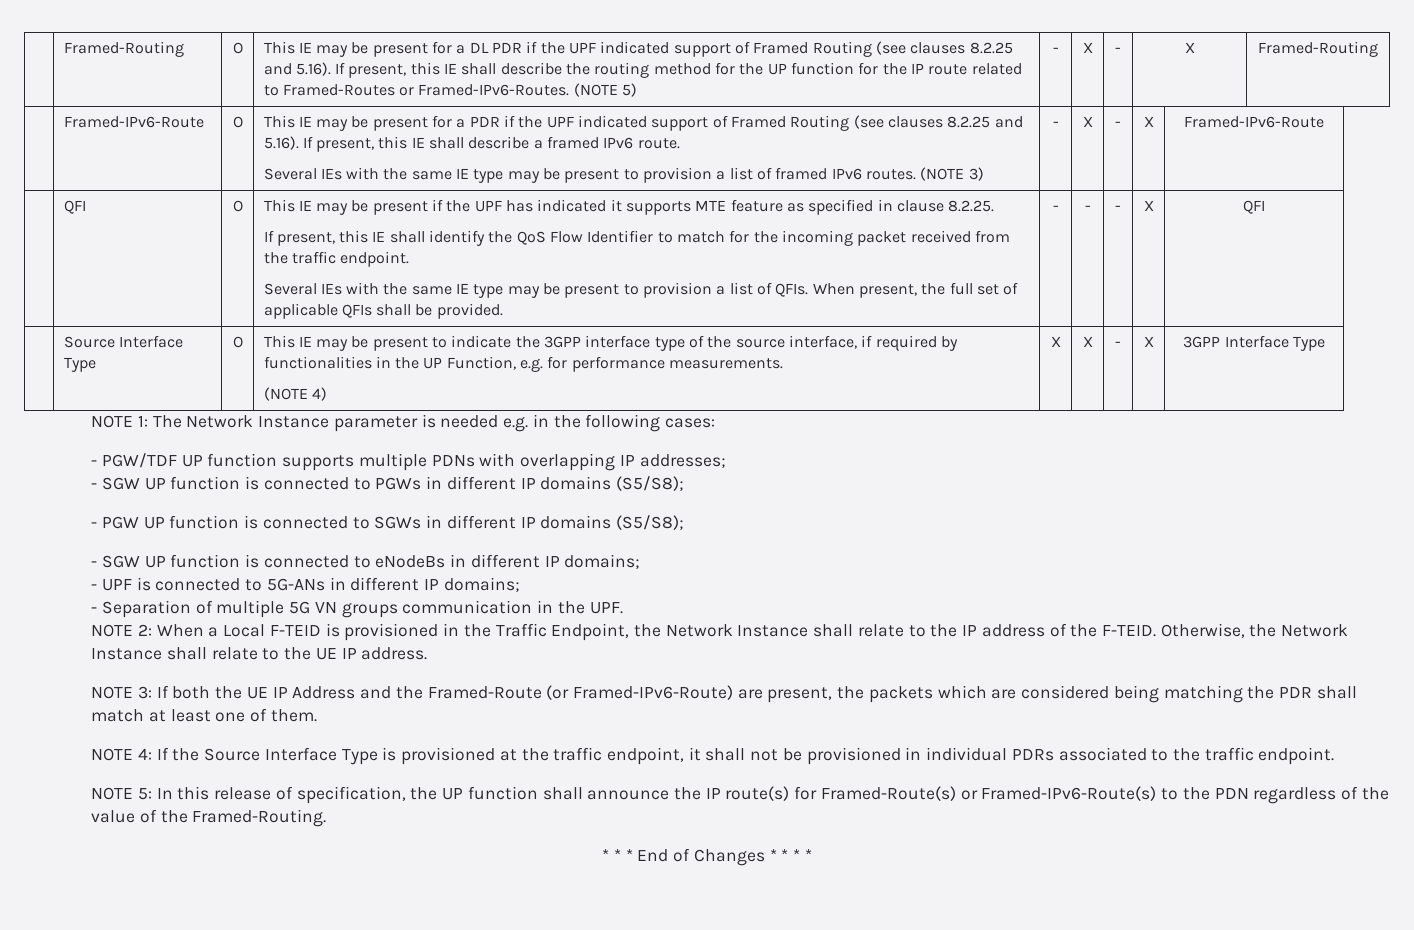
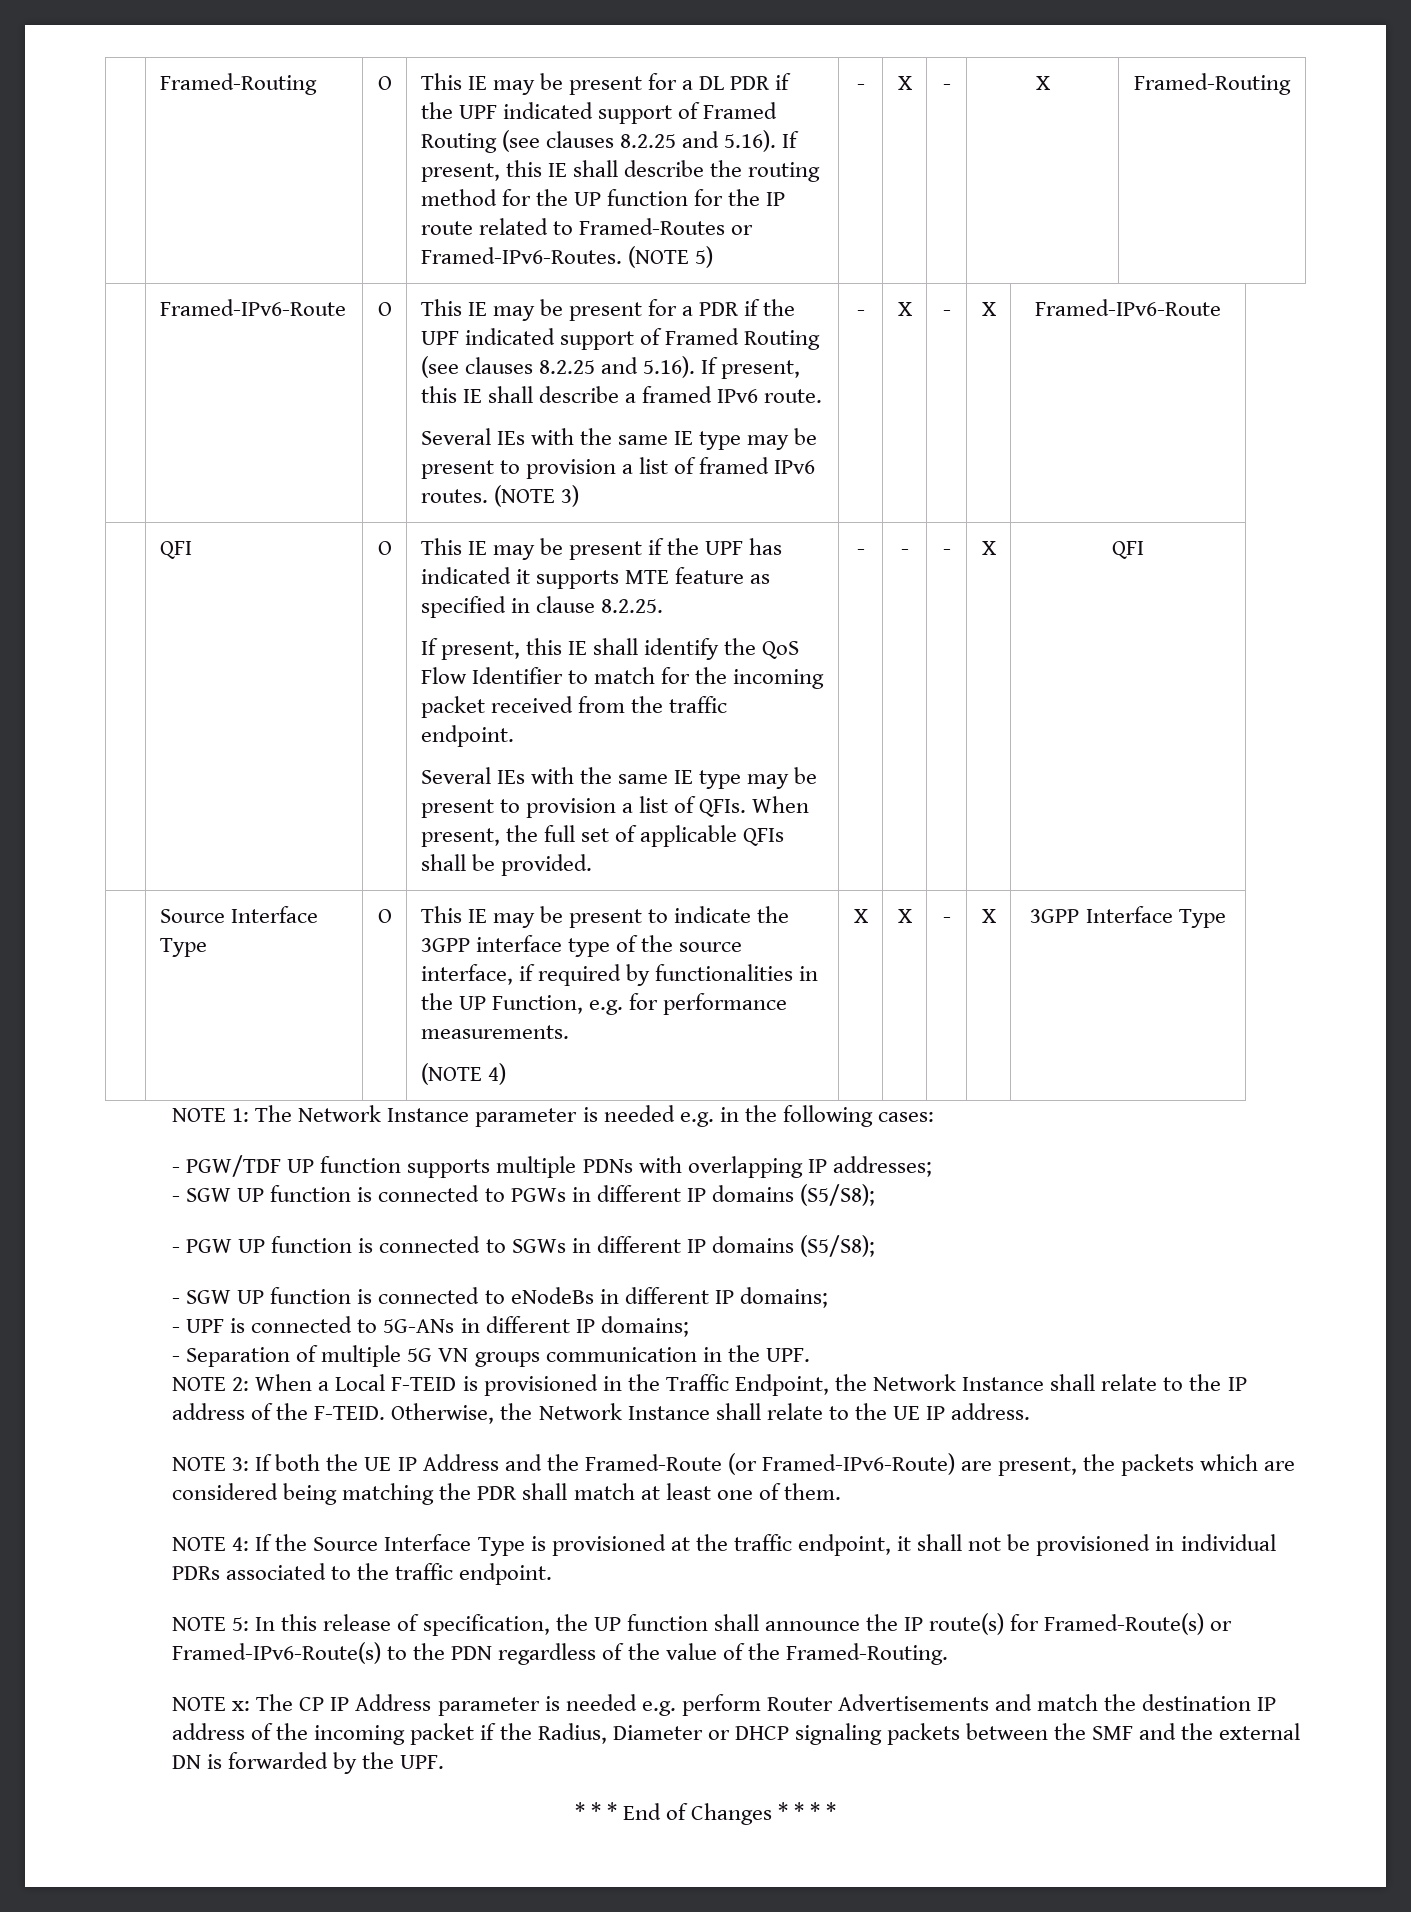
+ NOTE x: The CP IP Address parameter is needed e.g. perform Router Advertisements and match the destination IP address of the incoming packet if the Radius, Diameter or DHCP signaling packets between the SMF and the external DN is forwarded by the UPF.

